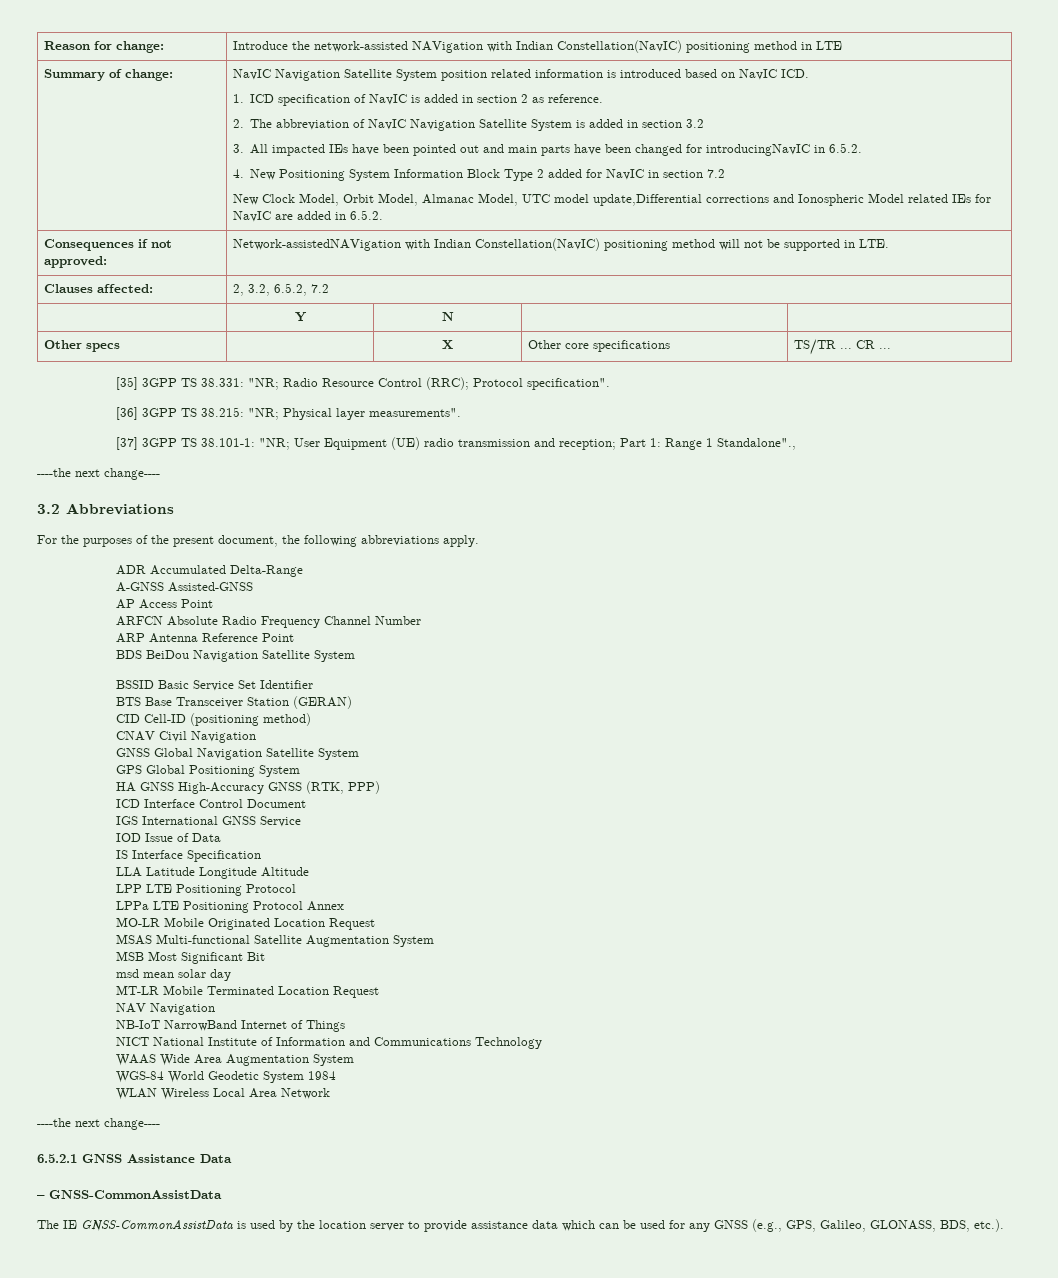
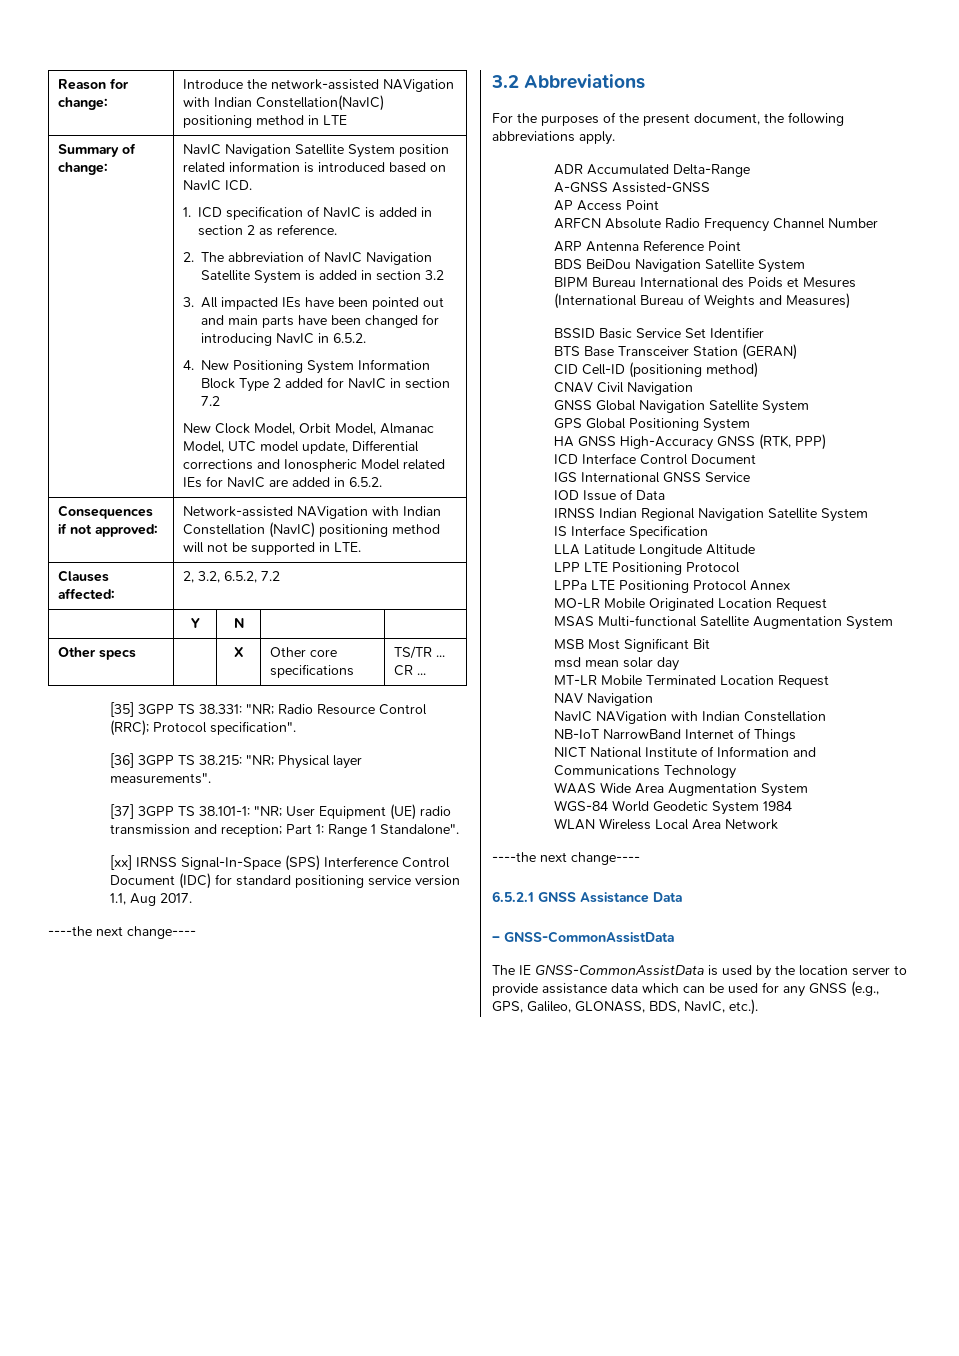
- 3. All impacted IEs have been pointed out and main parts have been changed for introducingNavIC in 6.5.2.
+ 3. All impacted IEs have been pointed out and main parts have been changed for introducing NavIC in 6.5.2.
- New Clock Model, Orbit Model, Almanac Model, UTC model update,Differential corrections and Ionospheric Model related IEs for NavIC are added in 6.5.2.
+ New Clock Model, Orbit Model, Almanac Model, UTC model update, Differential corrections and Ionospheric Model related IEs for NavIC are added in 6.5.2.
- Consequences if not approved: | Network-assistedNAVigation with Indian Constellation(NavIC) positioning method will not be supported in LTE.
+ Consequences if not approved: | Network-assisted NAVigation with Indian Constellation (NavIC) positioning method will not be supported in LTE.
- [37] 3GPP TS 38.101-1: "NR; User Equipment (UE) radio transmission and reception; Part 1: Range 1 Standalone".,
+ [37] 3GPP TS 38.101-1: "NR; User Equipment (UE) radio transmission and reception; Part 1: Range 1 Standalone".
+ [xx] IRNSS Signal-In-Space (SPS) Interference Control Document (IDC) for standard positioning service version 1.1, Aug 2017.
+ BIPM Bureau International des Poids et Mesures (International Bureau of Weights and Measures)
+ IRNSS Indian Regional Navigation Satellite System
+ NavIC NAVigation with Indian Constellation
- The IE GNSS-CommonAssistData is used by the location server to provide assistance data which can be used for any GNSS (e.g., GPS, Galileo, GLONASS, BDS, etc.).
+ The IE GNSS-CommonAssistData is used by the location server to provide assistance data which can be used for any GNSS (e.g., GPS, Galileo, GLONASS, BDS, NavIC, etc.).

